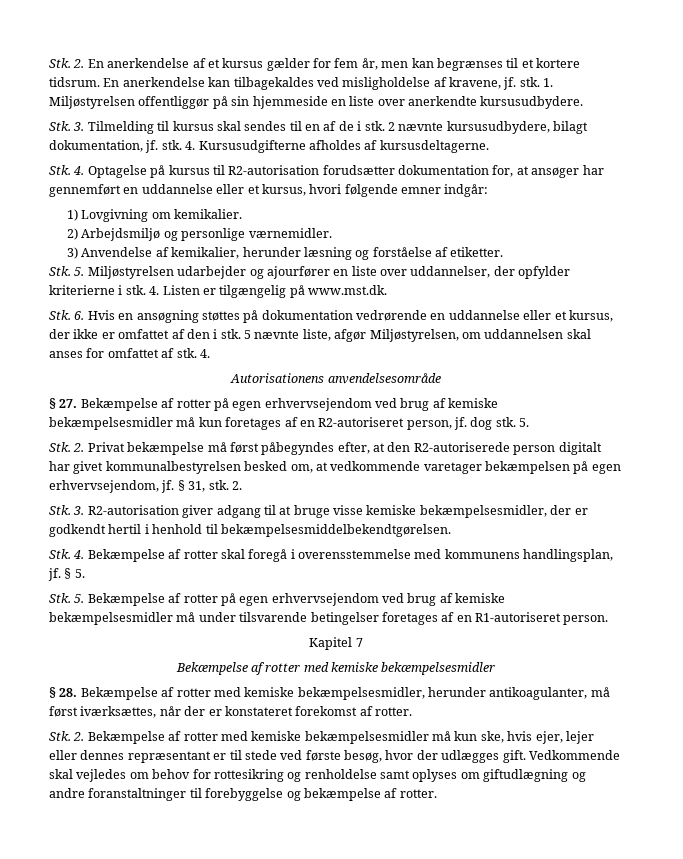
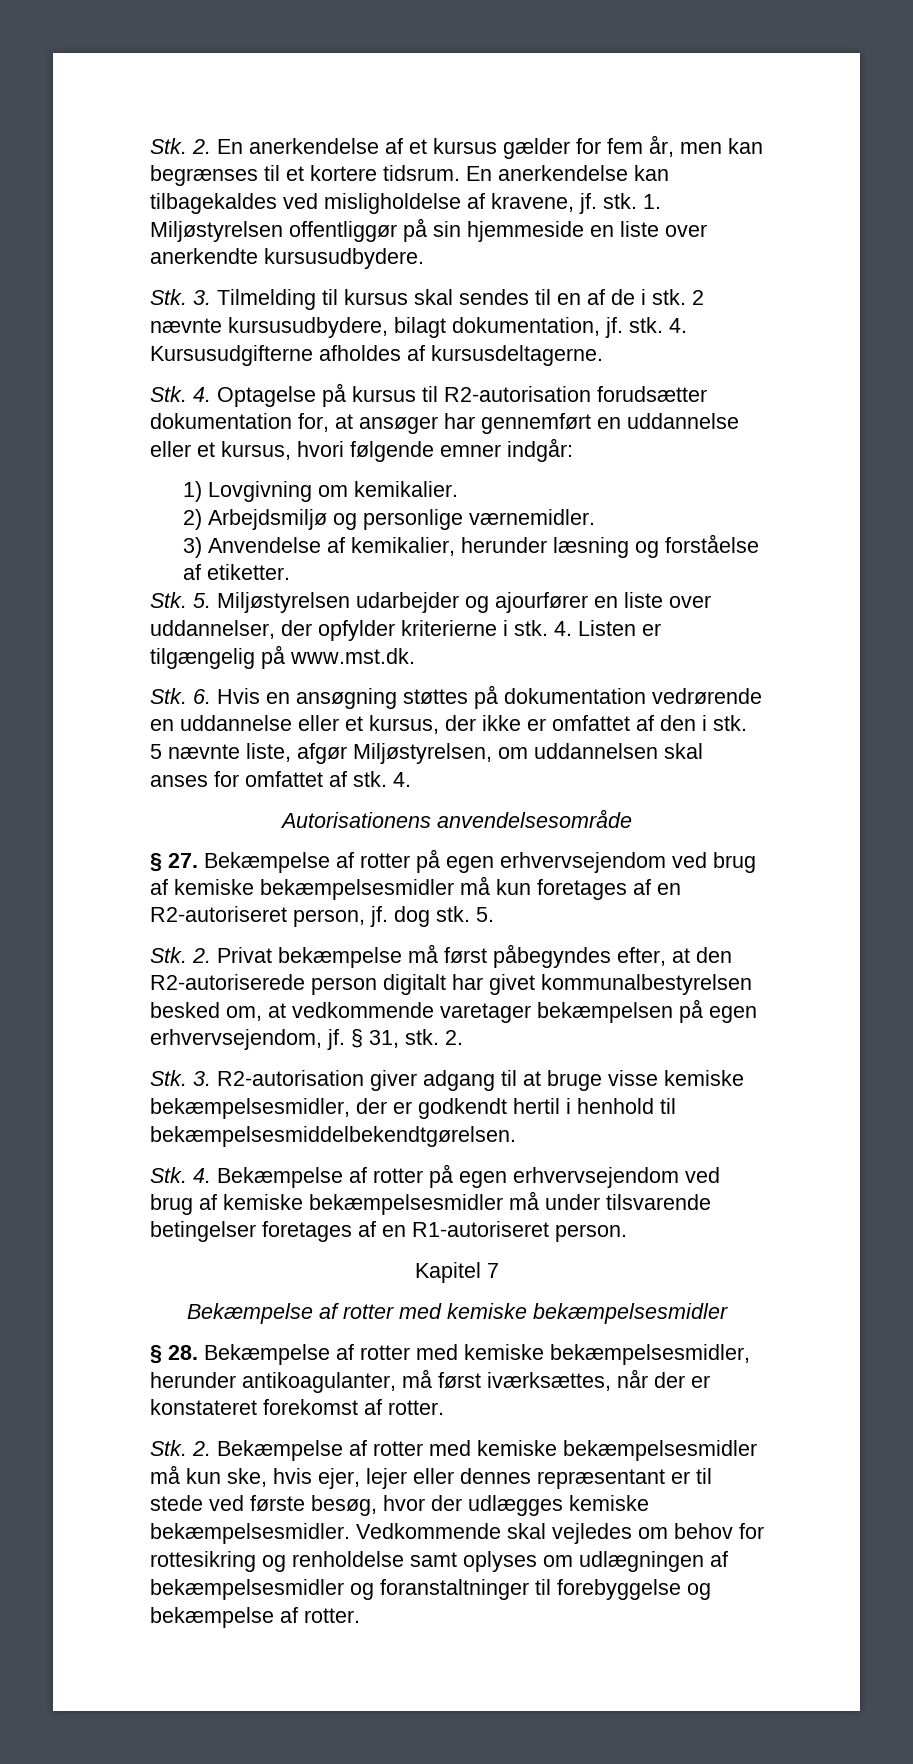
- Stk. 4. Bekæmpelse af rotter skal foregå i overensstemmelse med kommunens handlingsplan, jf. § 5.
- Stk. 5. Bekæmpelse af rotter på egen erhvervsejendom ved brug af kemiske bekæmpelsesmidler må under tilsvarende betingelser foretages af en R1-autoriseret person.
+ Stk. 4. Bekæmpelse af rotter på egen erhvervsejendom ved brug af kemiske bekæmpelsesmidler må under tilsvarende betingelser foretages af en R1-autoriseret person.
- Stk. 2. Bekæmpelse af rotter med kemiske bekæmpelsesmidler må kun ske, hvis ejer, lejer eller dennes repræsentant er til stede ved første besøg, hvor der udlægges gift.
+ Stk. 2. Bekæmpelse af rotter med kemiske bekæmpelsesmidler må kun ske, hvis ejer, lejer eller dennes repræsentant er til stede ved første besøg, hvor der udlægges kemiske bekæmpelsesmidler.
- Vedkommende skal vejledes om behov for rottesikring og renholdelse samt oplyses om giftudlægning og andre foranstaltninger til forebyggelse og bekæmpelse af rotter.
+ Vedkommende skal vejledes om behov for rottesikring og renholdelse samt oplyses om udlægningen af bekæmpelsesmidler og foranstaltninger til forebyggelse og bekæmpelse af rotter.

